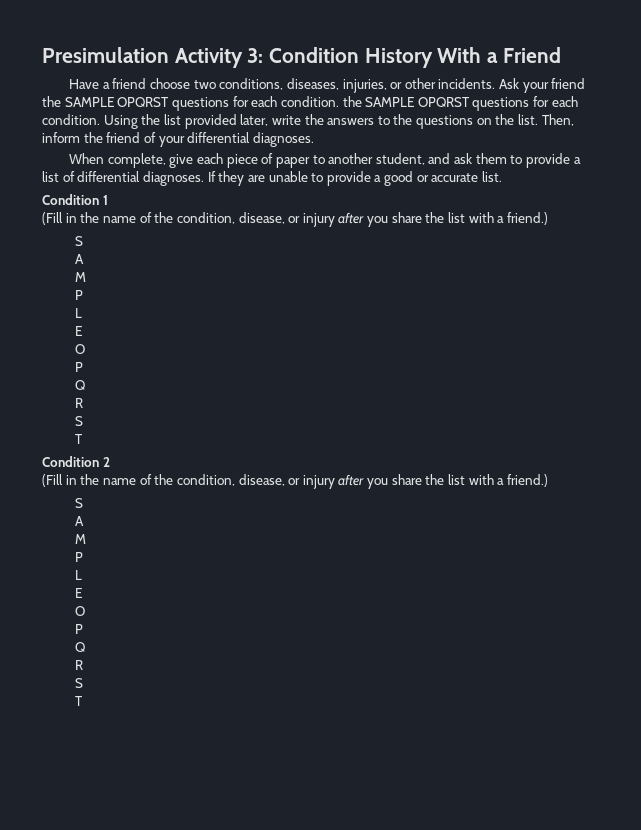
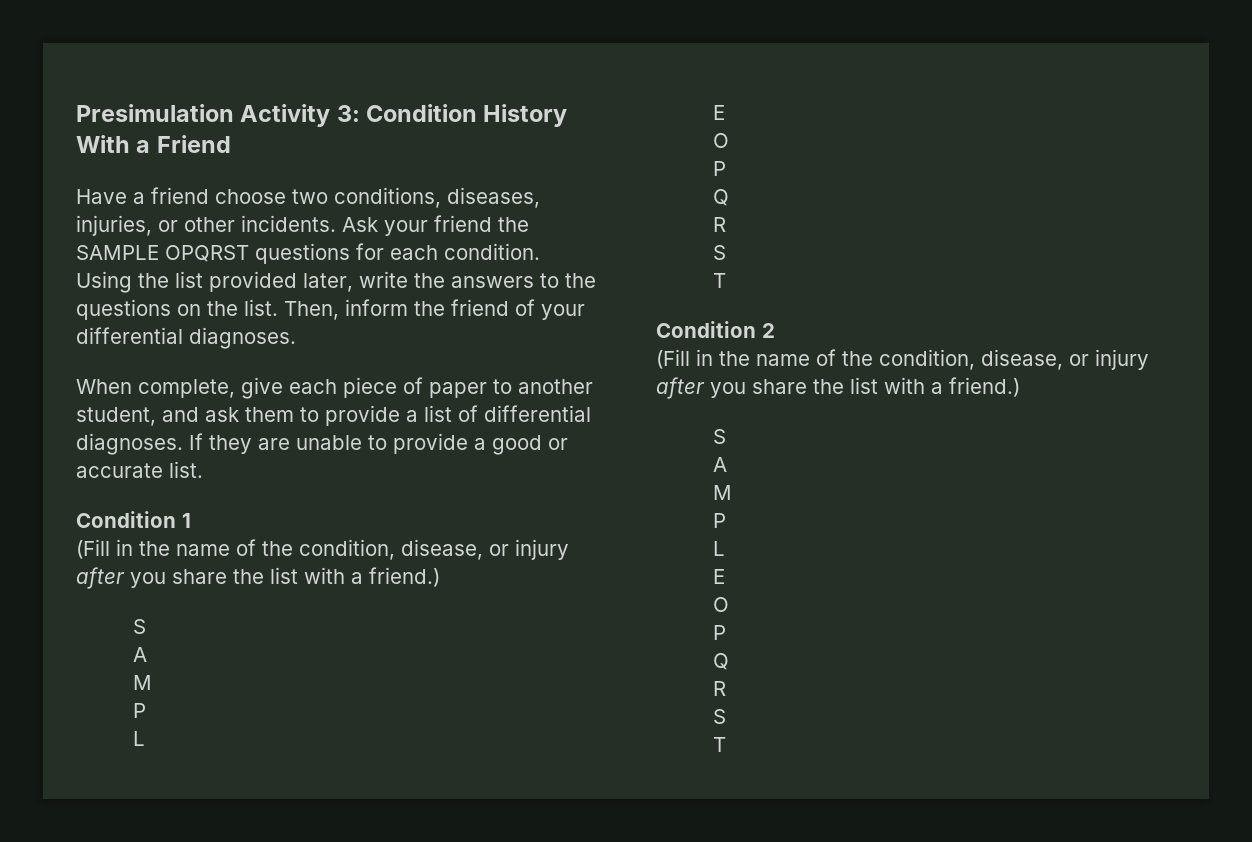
- Ask your friend the SAMPLE OPQRST questions for each condition. the SAMPLE OPQRST questions for each condition.
+ Ask your friend the SAMPLE OPQRST questions for each condition.

